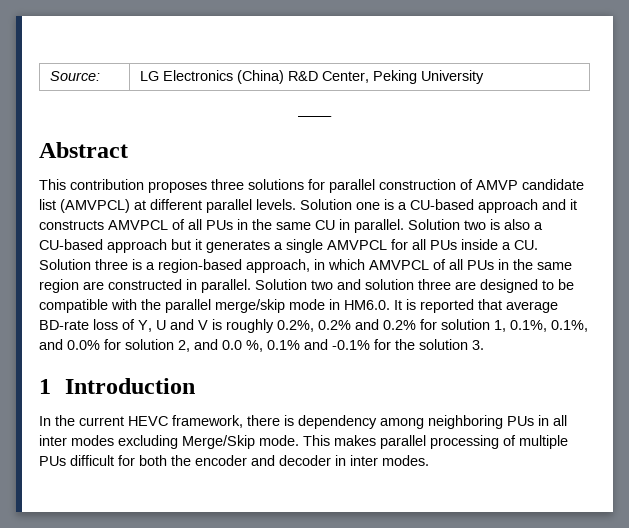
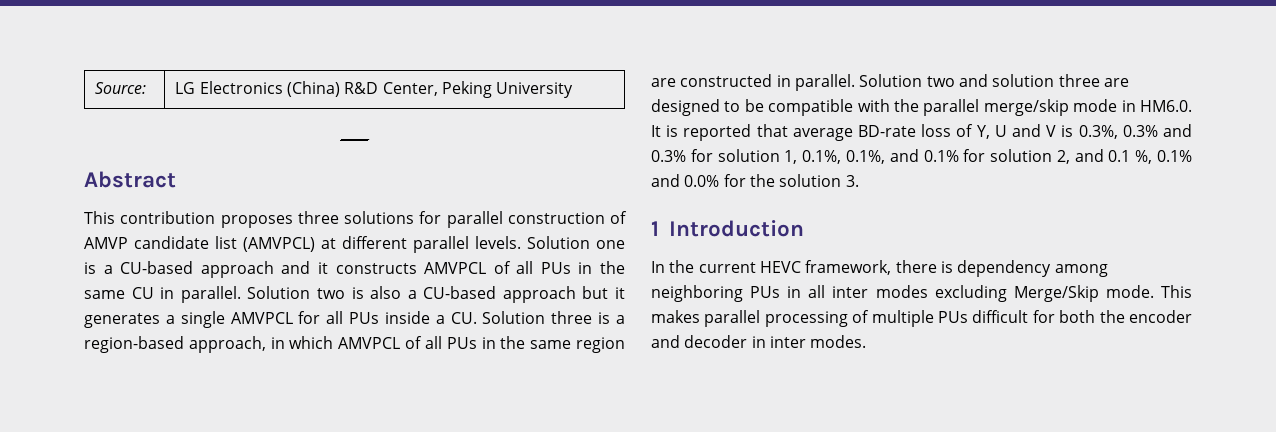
- Solution two and solution three are designed to be compatible with the parallel merge/skip mode in HM6.0. It is reported that average BD-rate loss of Y, U and V is roughly 0.2%, 0.2% and 0.2% for solution 1, 0.1%, 0.1%, and 0.0% for solution 2, and 0.0 %, 0.1% and -0.1% for the solution 3.
+ Solution two and solution three are designed to be compatible with the parallel merge/skip mode in HM6.0. It is reported that average BD-rate loss of Y, U and V is 0.3%, 0.3% and 0.3% for solution 1, 0.1%, 0.1%, and 0.1% for solution 2, and 0.1 %, 0.1% and 0.0% for the solution 3.

